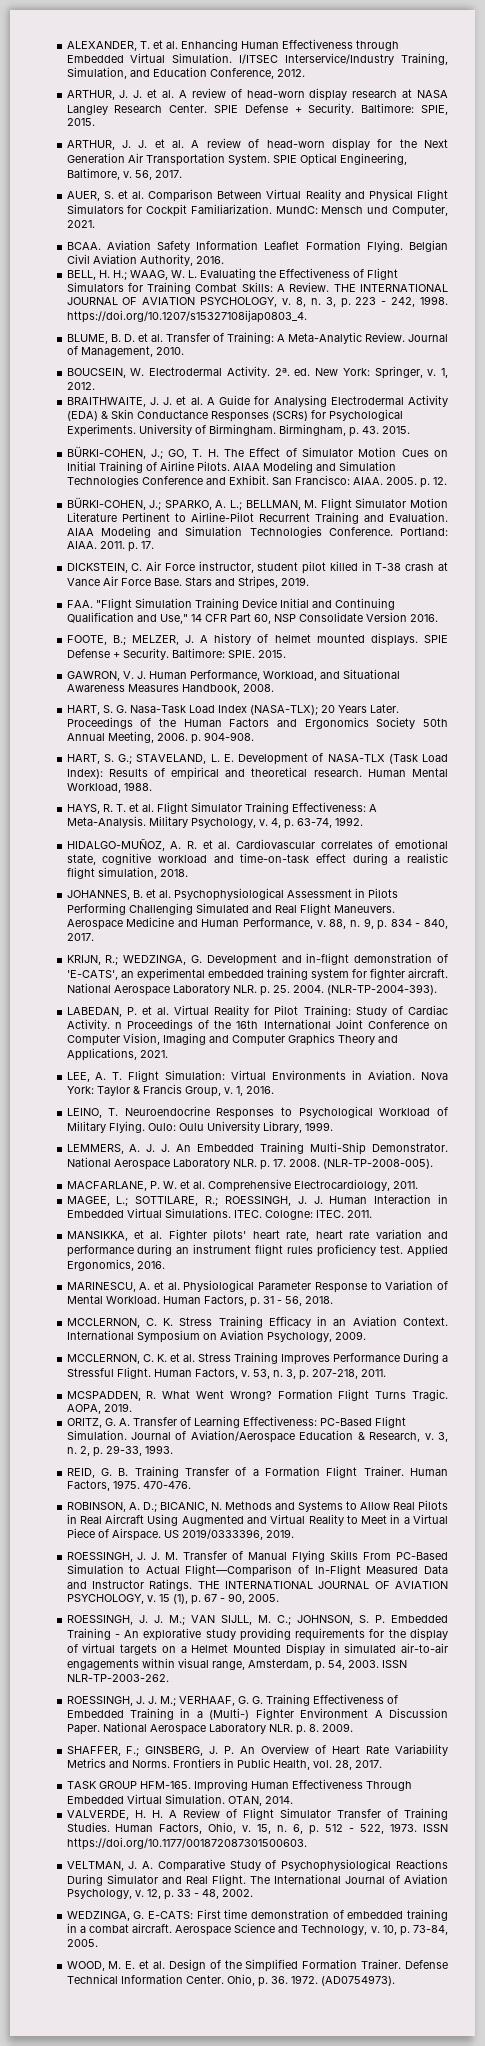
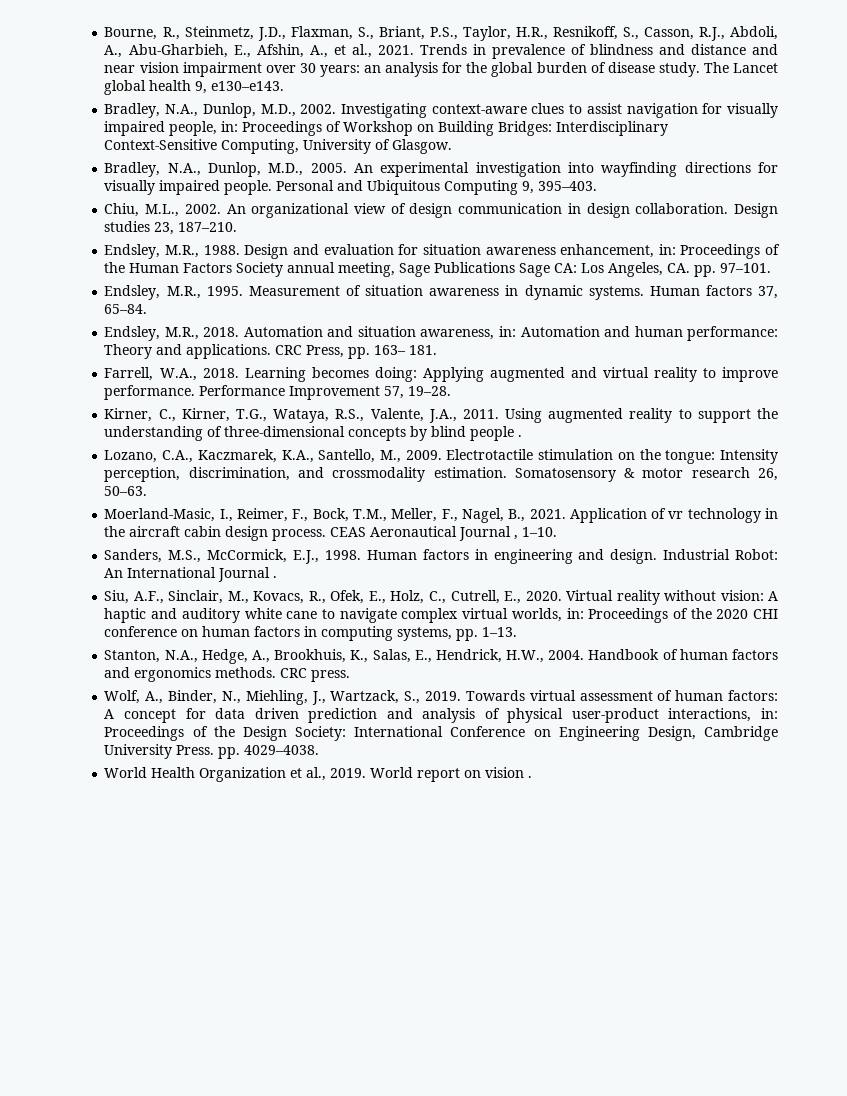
- ALEXANDER, T. et al. Enhancing Human Effectiveness through Embedded Virtual Simulation. I/ITSEC Interservice/Industry Training, Simulation, and Education Conference, 2012.
- ARTHUR, J. J. et al. A review of head-worn display research at NASA Langley Research Center. SPIE Defense + Security. Baltimore: SPIE, 2015.
- ARTHUR, J. J. et al. A review of head-worn display for the Next Generation Air Transportation System. SPIE Optical Engineering, Baltimore, v. 56, 2017.
- AUER, S. et al. Comparison Between Virtual Reality and Physical Flight Simulators for Cockpit Familiarization. MundC: Mensch und Computer, 2021.
- BCAA. Aviation Safety Information Leaflet Formation Flying. Belgian Civil Aviation Authority, 2016.
- BELL, H. H.; WAAG, W. L. Evaluating the Effectiveness of Flight Simulators for Training Combat Skills: A Review. THE INTERNATIONAL JOURNAL OF AVIATION PSYCHOLOGY, v. 8, n. 3, p. 223 - 242, 1998. https://doi.org/10.1207/s15327108ijap0803_4.
- BLUME, B. D. et al. Transfer of Training: A Meta-Analytic Review. Journal of Management, 2010.
- BOUCSEIN, W. Electrodermal Activity. 2ª. ed. New York: Springer, v. 1, 2012.
- BRAITHWAITE, J. J. et al. A Guide for Analysing Electrodermal Activity (EDA) & Skin Conductance Responses (SCRs) for Psychological Experiments. University of Birmingham. Birmingham, p. 43. 2015.
- BÜRKI-COHEN, J.; GO, T. H. The Effect of Simulator Motion Cues on Initial Training of Airline Pilots. AIAA Modeling and Simulation Technologies Conference and Exhibit. San Francisco: AIAA. 2005. p. 12.
- BÜRKI-COHEN, J.; SPARKO, A. L.; BELLMAN, M. Flight Simulator Motion Literature Pertinent to Airline-Pilot Recurrent Training and Evaluation. AIAA Modeling and Simulation Technologies Conference. Portland: AIAA. 2011. p. 17.
- DICKSTEIN, C. Air Force instructor, student pilot killed in T-38 crash at Vance Air Force Base. Stars and Stripes, 2019.
- FAA. "Flight Simulation Training Device Initial and Continuing Qualification and Use," 14 CFR Part 60, NSP Consolidate Version 2016.
- FOOTE, B.; MELZER, J. A history of helmet mounted displays. SPIE Defense + Security. Baltimore: SPIE. 2015.
- GAWRON, V. J. Human Performance, Workload, and Situational Awareness Measures Handbook, 2008.
- HART, S. G. Nasa-Task Load Index (NASA-TLX); 20 Years Later. Proceedings of the Human Factors and Ergonomics Society 50th Annual Meeting, 2006. p. 904-908.
- HART, S. G.; STAVELAND, L. E. Development of NASA-TLX (Task Load Index): Results of empirical and theoretical research. Human Mental Workload, 1988.
- HAYS, R. T. et al. Flight Simulator Training Effectiveness: A Meta-Analysis. Military Psychology, v. 4, p. 63-74, 1992.
- HIDALGO-MUÑOZ, A. R. et al. Cardiovascular correlates of emotional state, cognitive workload and time-on-task effect during a realistic flight simulation, 2018.
- JOHANNES, B. et al. Psychophysiological Assessment in Pilots Performing Challenging Simulated and Real Flight Maneuvers. Aerospace Medicine and Human Performance, v. 88, n. 9, p. 834 - 840, 2017.
- KRIJN, R.; WEDZINGA, G. Development and in-flight demonstration of 'E-CATS', an experimental embedded training system for fighter aircraft. National Aerospace Laboratory NLR. p. 25. 2004. (NLR-TP-2004-393).
- LABEDAN, P. et al. Virtual Reality for Pilot Training: Study of Cardiac Activity. n Proceedings of the 16th International Joint Conference on Computer Vision, Imaging and Computer Graphics Theory and Applications, 2021.
- LEE, A. T. Flight Simulation: Virtual Environments in Aviation. Nova York: Taylor & Francis Group, v. 1, 2016.
- LEINO, T. Neuroendocrine Responses to Psychological Workload of Military Flying. Oulo: Oulu University Library, 1999.
- LEMMERS, A. J. J. An Embedded Training Multi-Ship Demonstrator. National Aerospace Laboratory NLR. p. 17. 2008. (NLR-TP-2008-005).
- MACFARLANE, P. W. et al. Comprehensive Electrocardiology, 2011.
- MAGEE, L.; SOTTILARE, R.; ROESSINGH, J. J. Human Interaction in Embedded Virtual Simulations. ITEC. Cologne: ITEC. 2011.
- MANSIKKA, et al. Fighter pilots' heart rate, heart rate variation and performance during an instrument flight rules proficiency test. Applied Ergonomics, 2016.
- MARINESCU, A. et al. Physiological Parameter Response to Variation of Mental Workload. Human Factors, p. 31 - 56, 2018.
- MCCLERNON, C. K. Stress Training Efficacy in an Aviation Context. International Symposium on Aviation Psychology, 2009.
- MCCLERNON, C. K. et al. Stress Training Improves Performance During a Stressful Flight. Human Factors, v. 53, n. 3, p. 207-218, 2011.
- MCSPADDEN, R. What Went Wrong? Formation Flight Turns Tragic. AOPA, 2019.
- ORITZ, G. A. Transfer of Learning Effectiveness: PC-Based Flight Simulation. Journal of Aviation/Aerospace Education & Research, v. 3, n. 2, p. 29-33, 1993.
- REID, G. B. Training Transfer of a Formation Flight Trainer. Human Factors, 1975. 470-476.
- ROBINSON, A. D.; BICANIC, N. Methods and Systems to Allow Real Pilots in Real Aircraft Using Augmented and Virtual Reality to Meet in a Virtual Piece of Airspace. US 2019/0333396, 2019.
- ROESSINGH, J. J. M. Transfer of Manual Flying Skills From PC-Based Simulation to Actual Flight—Comparison of In-Flight Measured Data and Instructor Ratings. THE INTERNATIONAL JOURNAL OF AVIATION PSYCHOLOGY, v. 15 (1), p. 67 - 90, 2005.
- ROESSINGH, J. J. M.; VAN SIJLL, M. C.; JOHNSON, S. P. Embedded Training - An explorative study providing requirements for the display of virtual targets on a Helmet Mounted Display in simulated air-to-air engagements within visual range, Amsterdam, p. 54, 2003. ISSN NLR-TP-2003-262.
- ROESSINGH, J. J. M.; VERHAAF, G. G. Training Effectiveness of Embedded Training in a (Multi-) Fighter Environment A Discussion Paper. National Aerospace Laboratory NLR. p. 8. 2009.
- SHAFFER, F.; GINSBERG, J. P. An Overview of Heart Rate Variability Metrics and Norms. Frontiers in Public Health, vol. 28, 2017.
- TASK GROUP HFM-165. Improving Human Effectiveness Through Embedded Virtual Simulation. OTAN, 2014.
- VALVERDE, H. H. A Review of Flight Simulator Transfer of Training Studies. Human Factors, Ohio, v. 15, n. 6, p. 512 - 522, 1973. ISSN https://doi.org/10.1177/001872087301500603.
- VELTMAN, J. A. Comparative Study of Psychophysiological Reactions During Simulator and Real Flight. The International Journal of Aviation Psychology, v. 12, p. 33 - 48, 2002.
- WEDZINGA, G. E-CATS: First time demonstration of embedded training in a combat aircraft. Aerospace Science and Technology, v. 10, p. 73-84, 2005.
- WOOD, M. E. et al. Design of the Simplified Formation Trainer. Defense Technical Information Center. Ohio, p. 36. 1972. (AD0754973).
+ Bourne, R., Steinmetz, J.D., Flaxman, S., Briant, P.S., Taylor, H.R., Resnikoff, S., Casson, R.J., Abdoli, A., Abu-Gharbieh, E., Afshin, A., et al., 2021. Trends in prevalence of blindness and distance and near vision impairment over 30 years: an analysis for the global burden of disease study. The Lancet global health 9, e130–e143.
+ Bradley, N.A., Dunlop, M.D., 2002. Investigating context-aware clues to assist navigation for visually impaired people, in: Proceedings of Workshop on Building Bridges: Interdisciplinary Context-Sensitive Computing, University of Glasgow.
+ Bradley, N.A., Dunlop, M.D., 2005. An experimental investigation into wayfinding directions for visually impaired people. Personal and Ubiquitous Computing 9, 395–403.
+ Chiu, M.L., 2002. An organizational view of design communication in design collaboration. Design studies 23, 187–210.
+ Endsley, M.R., 1988. Design and evaluation for situation awareness enhancement, in: Proceedings of the Human Factors Society annual meeting, Sage Publications Sage CA: Los Angeles, CA. pp. 97–101.
+ Endsley, M.R., 1995. Measurement of situation awareness in dynamic systems. Human factors 37, 65–84.
+ Endsley, M.R., 2018. Automation and situation awareness, in: Automation and human performance: Theory and applications. CRC Press, pp. 163– 181.
+ Farrell, W.A., 2018. Learning becomes doing: Applying augmented and virtual reality to improve performance. Performance Improvement 57, 19–28.
+ Kirner, C., Kirner, T.G., Wataya, R.S., Valente, J.A., 2011. Using augmented reality to support the understanding of three-dimensional concepts by blind people .
+ Lozano, C.A., Kaczmarek, K.A., Santello, M., 2009. Electrotactile stimulation on the tongue: Intensity perception, discrimination, and crossmodality estimation. Somatosensory & motor research 26, 50–63.
+ Moerland-Masic, I., Reimer, F., Bock, T.M., Meller, F., Nagel, B., 2021. Application of vr technology in the aircraft cabin design process. CEAS Aeronautical Journal , 1–10.
+ Sanders, M.S., McCormick, E.J., 1998. Human factors in engineering and design. Industrial Robot: An International Journal .
+ Siu, A.F., Sinclair, M., Kovacs, R., Ofek, E., Holz, C., Cutrell, E., 2020. Virtual reality without vision: A haptic and auditory white cane to navigate complex virtual worlds, in: Proceedings of the 2020 CHI conference on human factors in computing systems, pp. 1–13.
+ Stanton, N.A., Hedge, A., Brookhuis, K., Salas, E., Hendrick, H.W., 2004. Handbook of human factors and ergonomics methods. CRC press.
+ Wolf, A., Binder, N., Miehling, J., Wartzack, S., 2019. Towards virtual assessment of human factors: A concept for data driven prediction and analysis of physical user-product interactions, in: Proceedings of the Design Society: International Conference on Engineering Design, Cambridge University Press. pp. 4029–4038.
+ World Health Organization et al., 2019. World report on vision .

